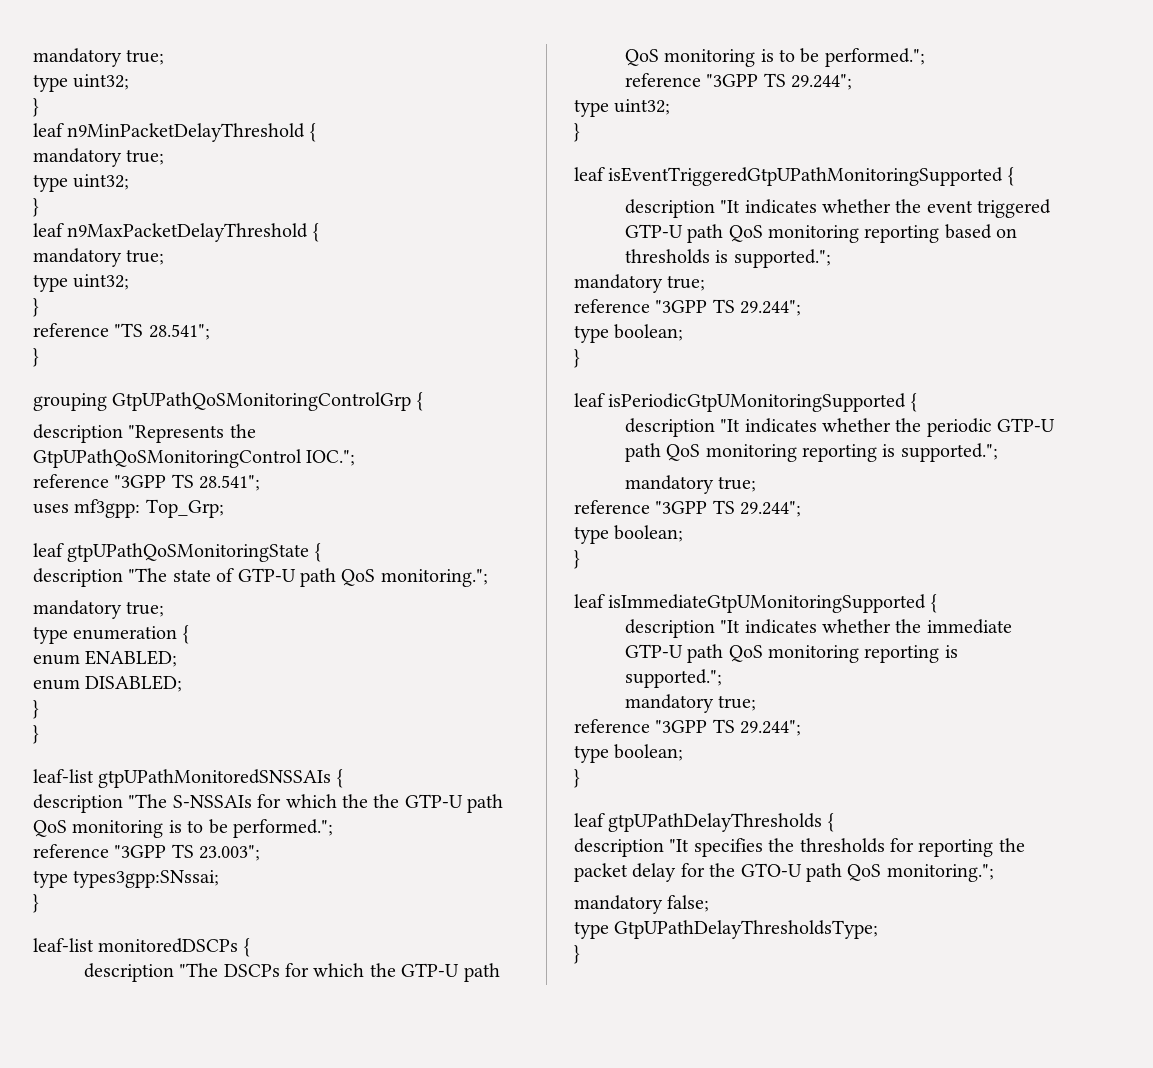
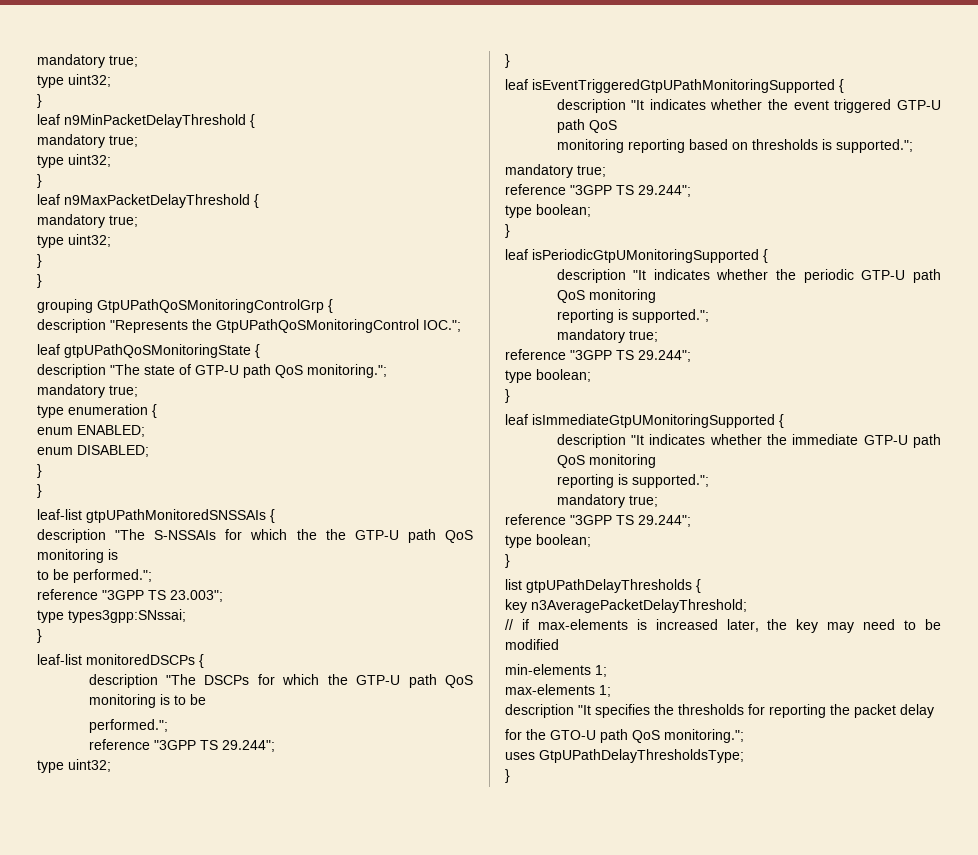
- reference "TS 28.541";
- reference "3GPP TS 28.541";
- uses mf3gpp: Top_Grp;
- description "The S-NSSAIs for which the the GTP-U path QoS monitoring is to be performed.";
+ description "The S-NSSAIs for which the the GTP-U path QoS monitoring is
+ to be performed.";
- description "The DSCPs for which the GTP-U path QoS monitoring is to be performed.";
+ description "The DSCPs for which the GTP-U path QoS monitoring is to be
+ performed.";
- description "It indicates whether the event triggered GTP-U path QoS monitoring reporting based on thresholds is supported.";
+ description "It indicates whether the event triggered GTP-U path QoS
+ monitoring reporting based on thresholds is supported.";
- description "It indicates whether the periodic GTP-U path QoS monitoring reporting is supported.";
+ description "It indicates whether the periodic GTP-U path QoS monitoring
+ reporting is supported.";
- description "It indicates whether the immediate GTP-U path QoS monitoring reporting is supported.";
+ description "It indicates whether the immediate GTP-U path QoS monitoring
+ reporting is supported.";
- leaf gtpUPathDelayThresholds {
+ list gtpUPathDelayThresholds {
+ key n3AveragePacketDelayThreshold;
+ // if max-elements is increased later, the key may need to be modified
+ min-elements 1;
+ max-elements 1;
- description "It specifies the thresholds for reporting the packet delay for the GTO-U path QoS monitoring.";
+ description "It specifies the thresholds for reporting the packet delay
+ for the GTO-U path QoS monitoring.";
- mandatory false;
- type GtpUPathDelayThresholdsType;
+ uses GtpUPathDelayThresholdsType;

